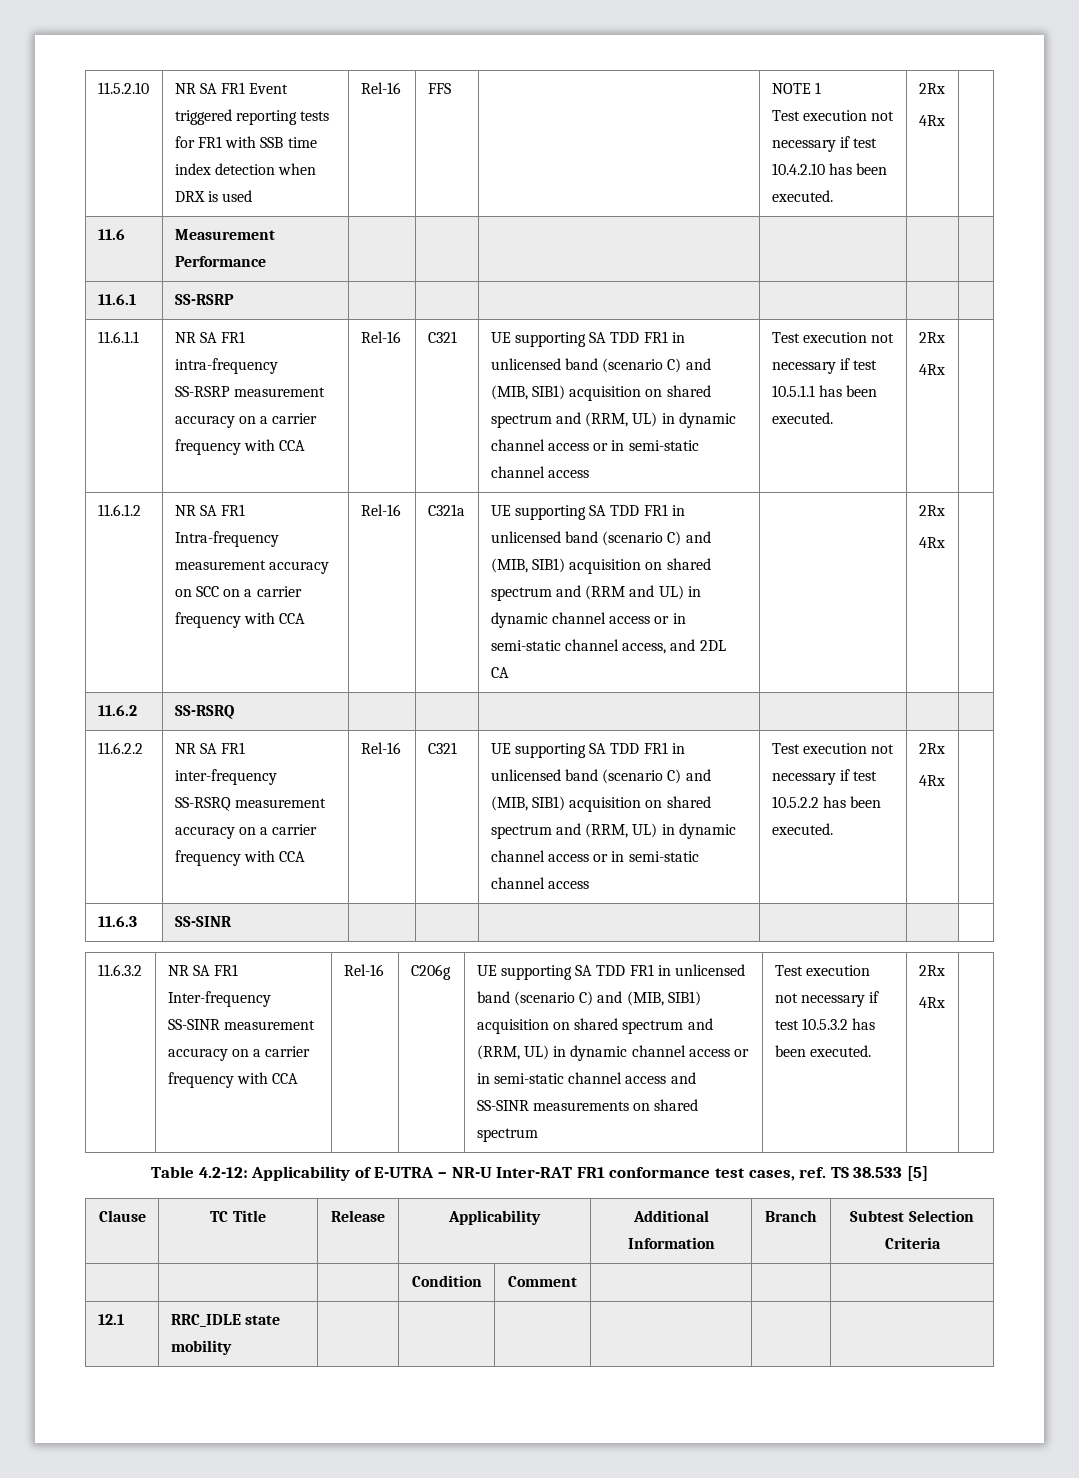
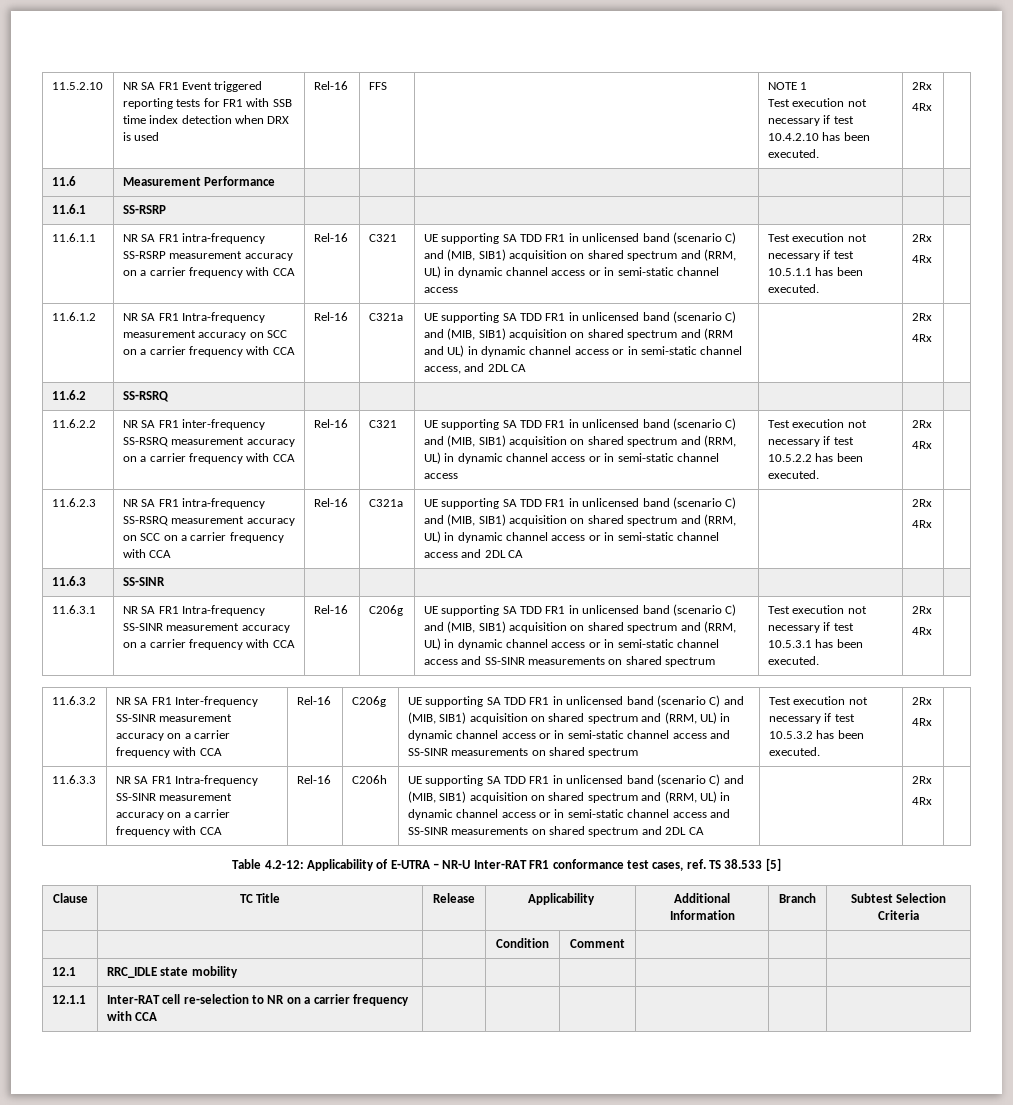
- 11.6.3 | SS-SINR
+ 11.6.2.3 | NR SA FR1 intra-frequency SS-RSRQ measurement accuracy on SCC on a carrier frequency with CCA | Rel-16 | C321a | UE supporting SA TDD FR1 in unlicensed band (scenario C) and (MIB, SIB1) acquisition on shared spectrum and (RRM, UL) in dynamic channel access or in semi-static channel access and 2DL CA | | 2Rx
+ 4Rx |
+ 11.6.3 | SS-SINR | | | | | |
+ 11.6.3.1 | NR SA FR1 Intra-frequency SS-SINR measurement accuracy on a carrier frequency with CCA | Rel-16 | C206g | UE supporting SA TDD FR1 in unlicensed band (scenario C) and (MIB, SIB1) acquisition on shared spectrum and (RRM, UL) in dynamic channel access or in semi-static channel access and SS-SINR measurements on shared spectrum | Test execution not necessary if test 10.5.3.1 has been executed. | 2Rx
+ 4Rx
+ 11.6.3.3 | NR SA FR1 Intra-frequency SS-SINR measurement accuracy on a carrier frequency with CCA | Rel-16 | C206h | UE supporting SA TDD FR1 in unlicensed band (scenario C) and (MIB, SIB1) acquisition on shared spectrum and (RRM, UL) in dynamic channel access or in semi-static channel access and SS-SINR measurements on shared spectrum and 2DL CA | | 2Rx
+ 4Rx
+ 12.1.1 | Inter-RAT cell re-selection to NR on a carrier frequency with CCA | | | | | |

